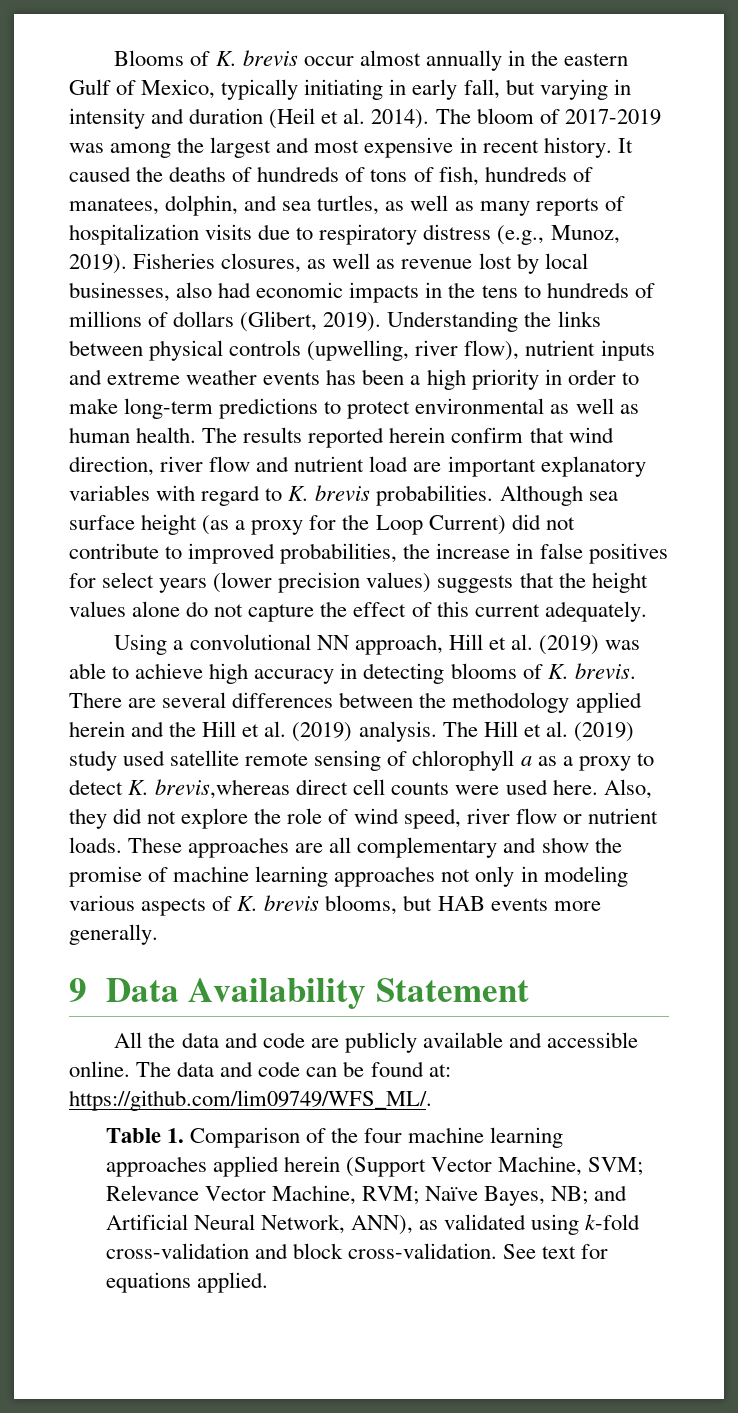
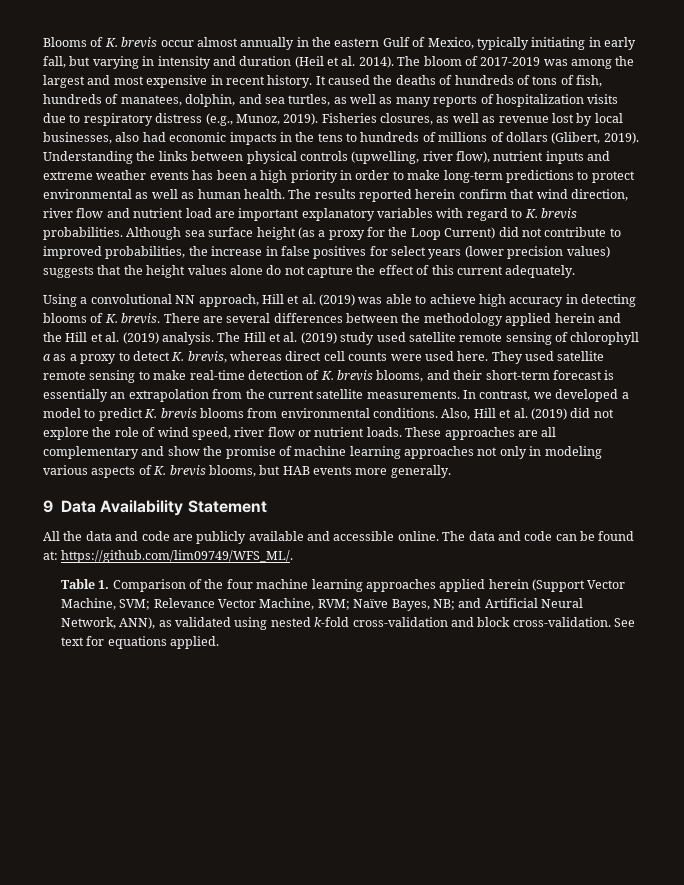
- The Hill et al. (2019) study used satellite remote sensing of chlorophyll a as a proxy to detect K. brevis,whereas direct cell counts were used here.
+ The Hill et al. (2019) study used satellite remote sensing of chlorophyll a as a proxy to detect K. brevis, whereas direct cell counts were used here.
- Also, they did not explore the role of wind speed, river flow or nutrient loads.
+ They used satellite remote sensing to make real-time detection of K. brevis blooms, and their short-term forecast is essentially an extrapolation from the current satellite measurements. In contrast, we developed a model to predict K. brevis blooms from environmental conditions. Also, Hill et al. (2019) did not explore the role of wind speed, river flow or nutrient loads.
- Table 1. Comparison of the four machine learning approaches applied herein (Support Vector Machine, SVM; Relevance Vector Machine, RVM; Naïve Bayes, NB; and Artificial Neural Network, ANN), as validated using k-fold cross-validation and block cross-validation.
+ Table 1. Comparison of the four machine learning approaches applied herein (Support Vector Machine, SVM; Relevance Vector Machine, RVM; Naïve Bayes, NB; and Artificial Neural Network, ANN), as validated using nested k-fold cross-validation and block cross-validation.

